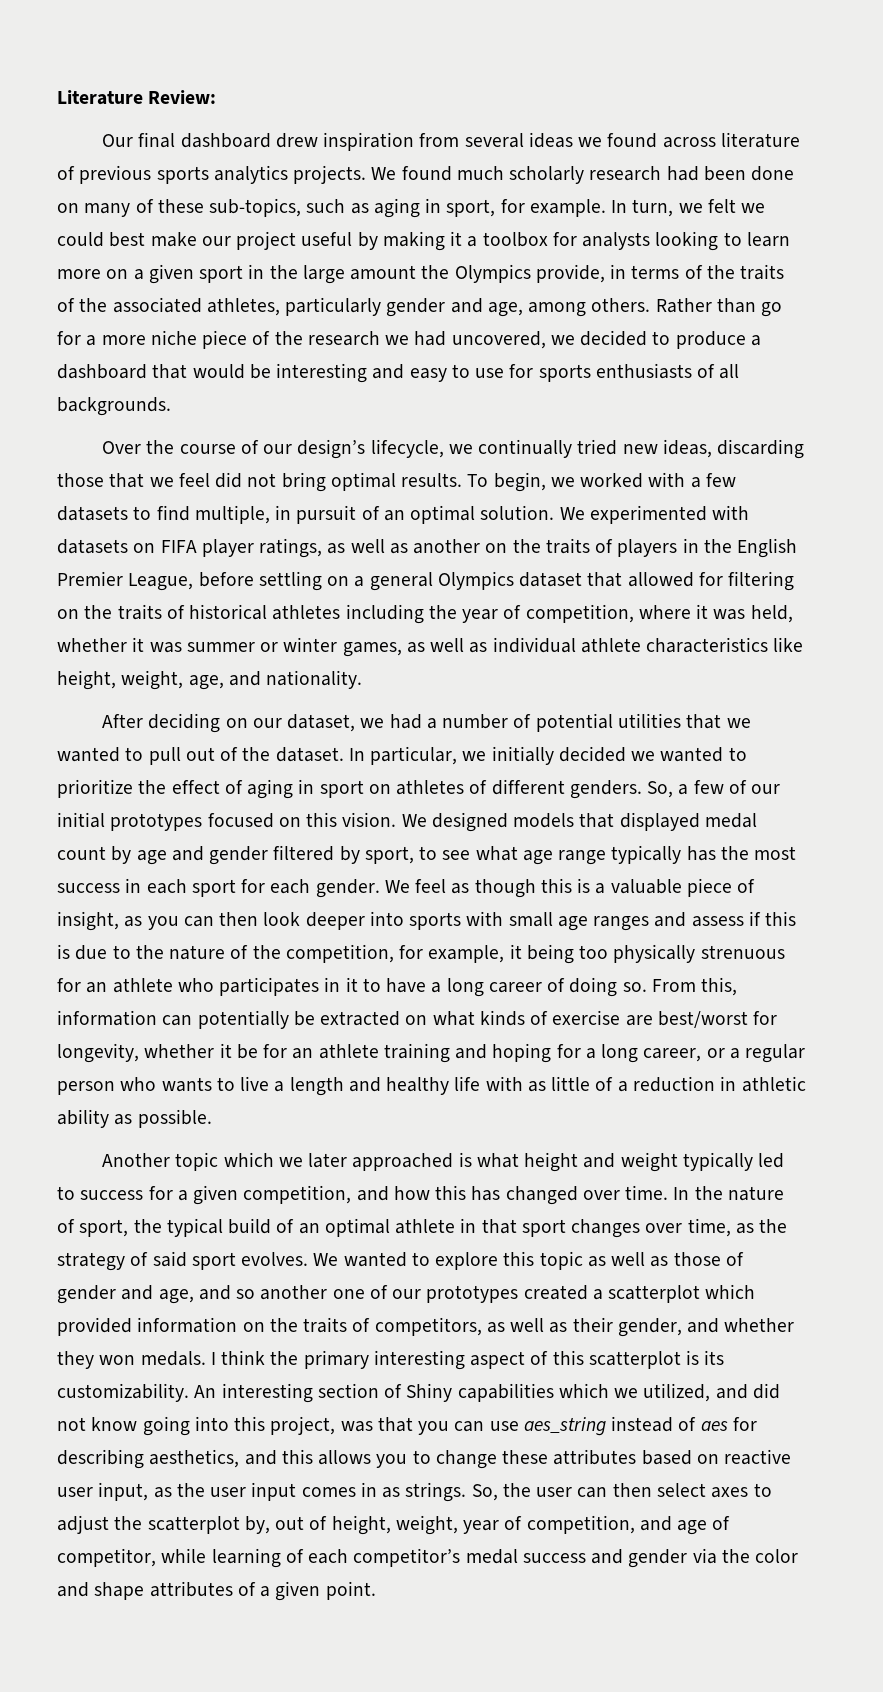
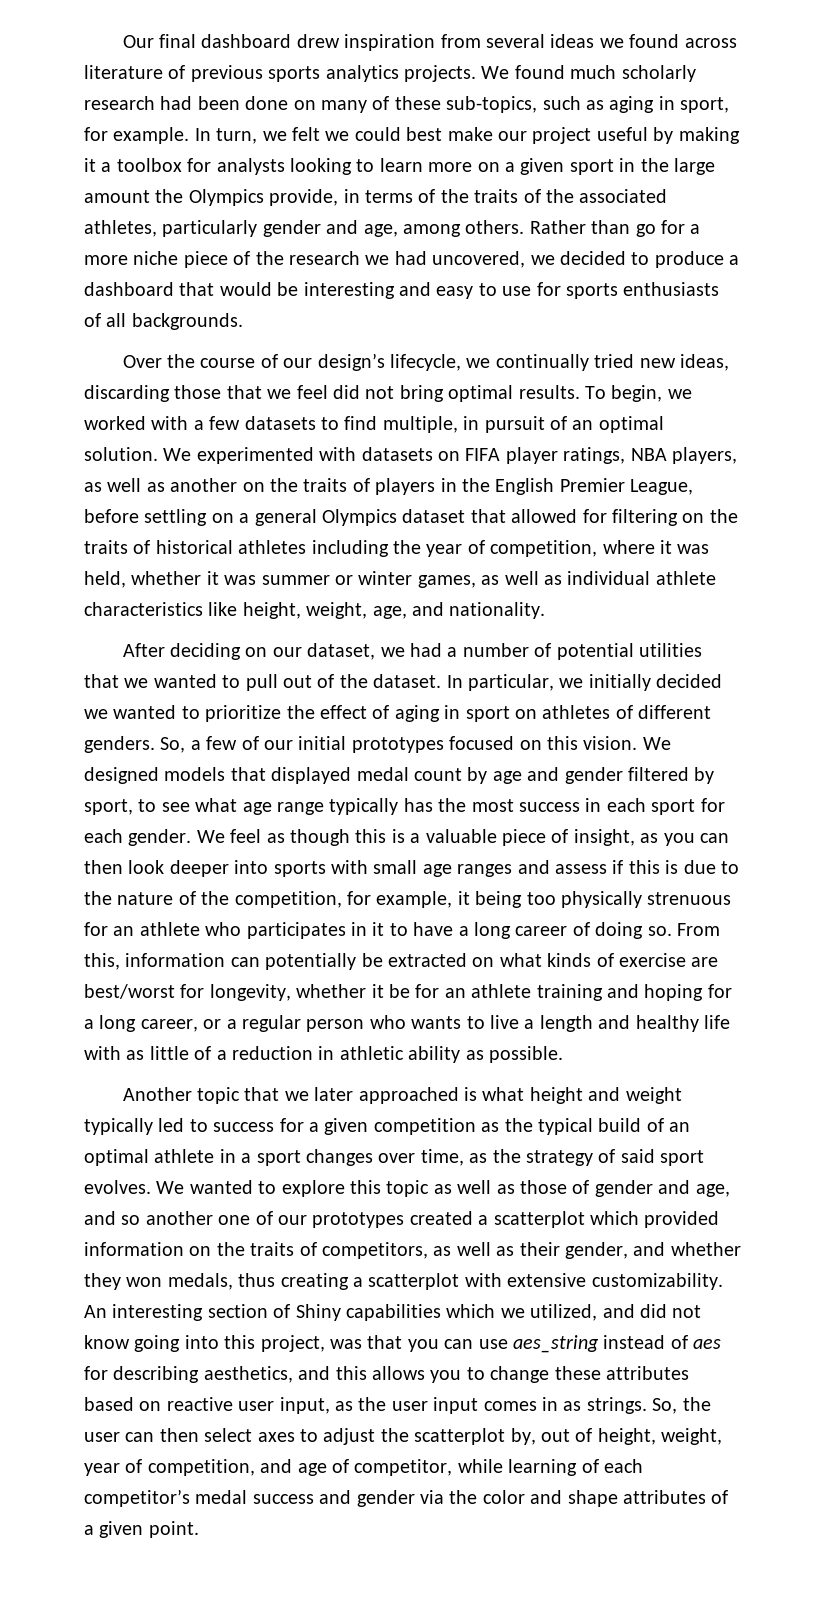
- Literature Review:
- We experimented with datasets on FIFA player ratings, as well as another on the traits of players in the English Premier League, before settling on a general Olympics dataset that allowed for filtering on the traits of historical athletes including the year of competition, where it was held, whether it was summer or winter games, as well as individual athlete characteristics like height, weight, age, and nationality.
+ We experimented with datasets on FIFA player ratings, NBA players, as well as another on the traits of players in the English Premier League, before settling on a general Olympics dataset that allowed for filtering on the traits of historical athletes including the year of competition, where it was held, whether it was summer or winter games, as well as individual athlete characteristics like height, weight, age, and nationality.
- Another topic which we later approached is what height and weight typically led to success for a given competition, and how this has changed over time. In the nature of sport, the typical build of an optimal athlete in that sport changes over time, as the strategy of said sport evolves.
+ Another topic that we later approached is what height and weight typically led to success for a given competition as the typical build of an optimal athlete in a sport changes over time, as the strategy of said sport evolves.
- We wanted to explore this topic as well as those of gender and age, and so another one of our prototypes created a scatterplot which provided information on the traits of competitors, as well as their gender, and whether they won medals. I think the primary interesting aspect of this scatterplot is its customizability.
+ We wanted to explore this topic as well as those of gender and age, and so another one of our prototypes created a scatterplot which provided information on the traits of competitors, as well as their gender, and whether they won medals, thus creating a scatterplot with extensive customizability.

